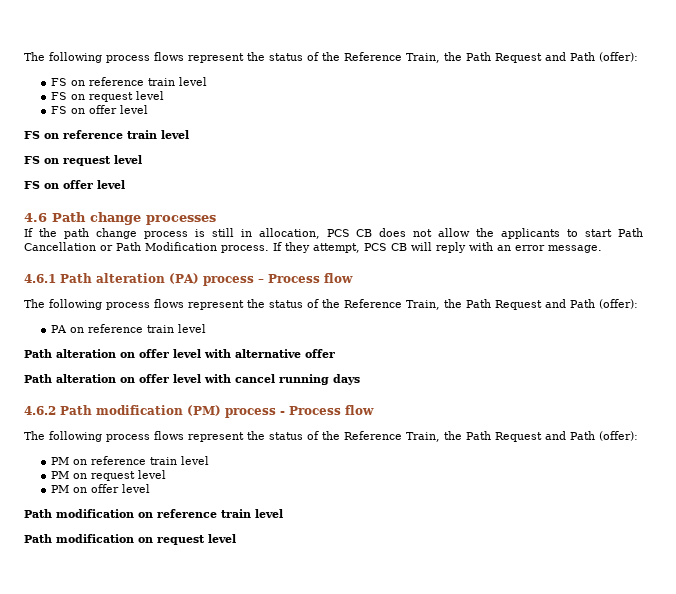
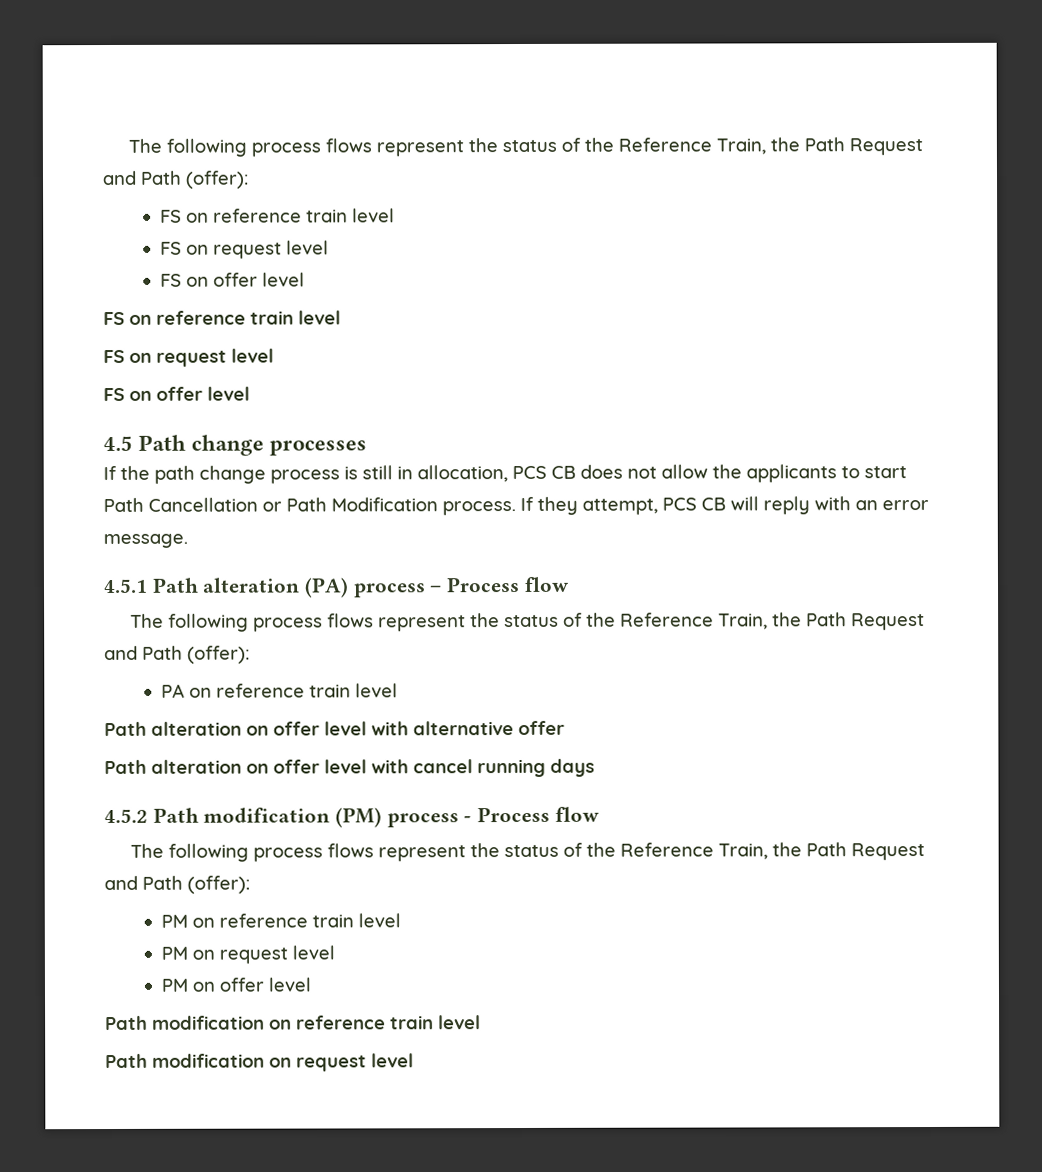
- 4.6 Path change processes
+ 4.5 Path change processes
- 4.6.1 Path alteration (PA) process – Process flow
+ 4.5.1 Path alteration (PA) process – Process flow
- 4.6.2 Path modification (PM) process - Process flow
+ 4.5.2 Path modification (PM) process - Process flow

